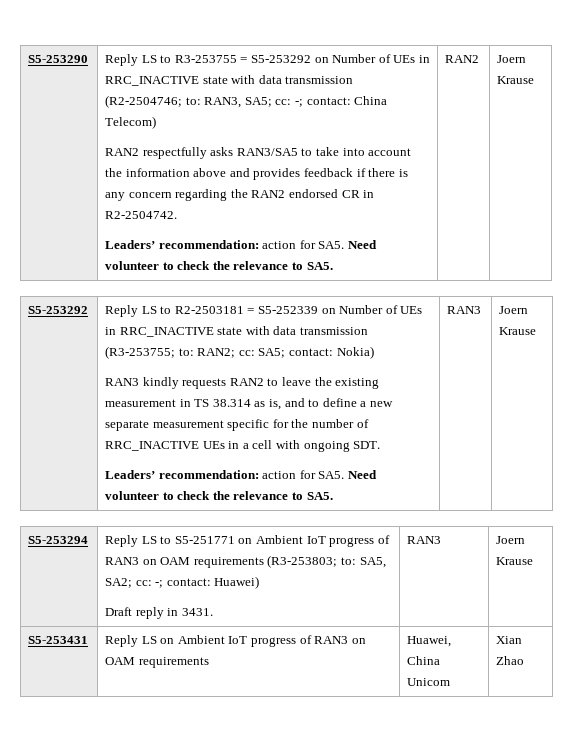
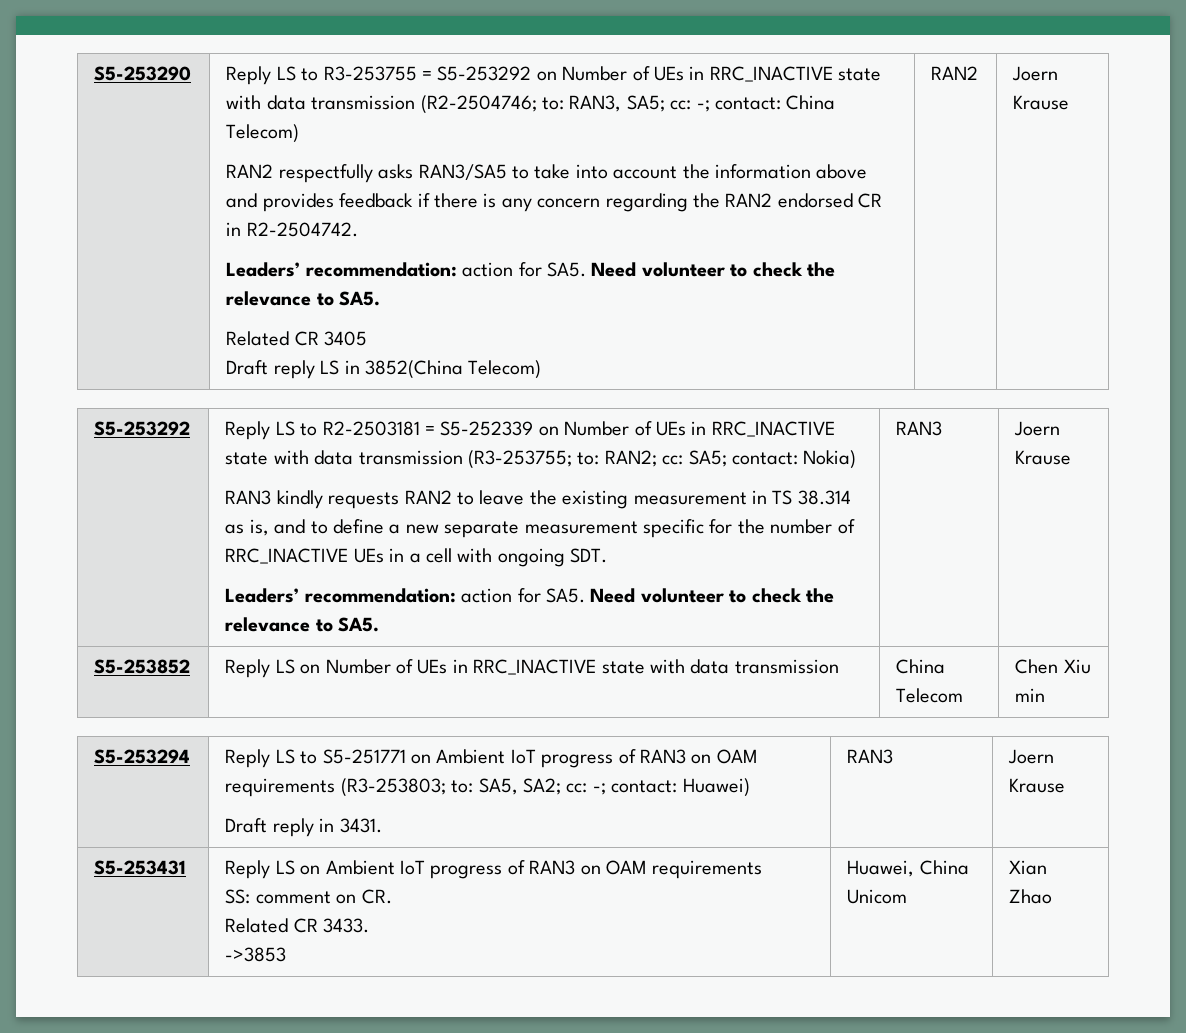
+ Related CR 3405
+ Draft reply LS in 3852(China Telecom)
+ S5-253852 | Reply LS on Number of UEs in RRC_INACTIVE state with data transmission | China Telecom | Chen Xiu min
- S5-253431 | Reply LS on Ambient IoT progress of RAN3 on OAM requirements | Huawei, China Unicom | Xian Zhao
+ S5-253431 | Reply LS on Ambient IoT progress of RAN3 on OAM requirements
+ SS: comment on CR.
+ Related CR 3433.
+ ->3853 | Huawei, China Unicom | Xian Zhao

